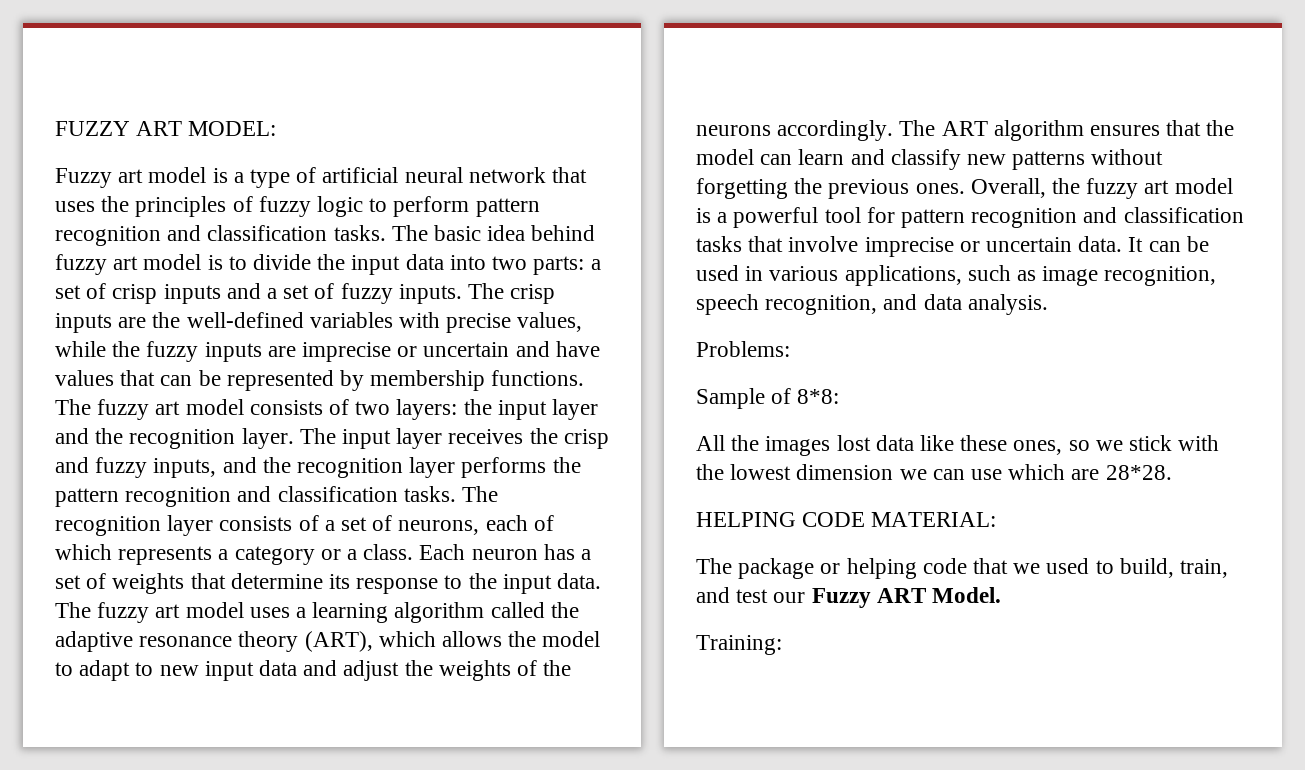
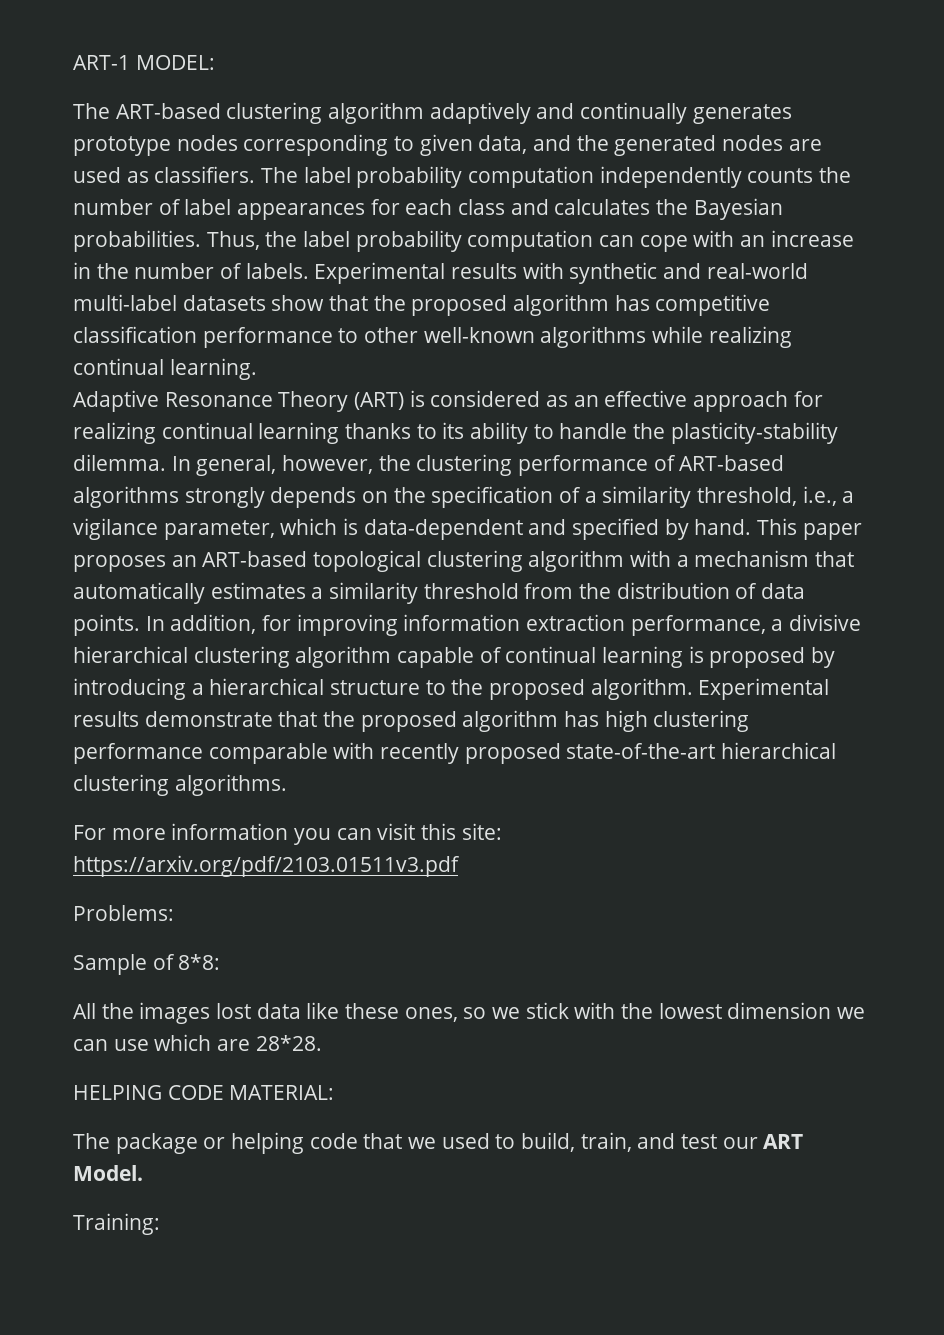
- FUZZY ART MODEL:
+ ART-1 MODEL:
- Fuzzy art model is a type of artificial neural network that uses the principles of fuzzy logic to perform pattern recognition and classification tasks. The basic idea behind fuzzy art model is to divide the input data into two parts: a set of crisp inputs and a set of fuzzy inputs. The crisp inputs are the well-defined variables with precise values, while the fuzzy inputs are imprecise or uncertain and have values that can be represented by membership functions. The fuzzy art model consists of two layers: the input layer and the recognition layer. The input layer receives the crisp and fuzzy inputs, and the recognition layer performs the pattern recognition and classification tasks. The recognition layer consists of a set of neurons, each of which represents a category or a class. Each neuron has a set of weights that determine its response to the input data. The fuzzy art model uses a learning algorithm called the adaptive resonance theory (ART), which allows the model to adapt to new input data and adjust the weights of the neurons accordingly. The ART algorithm ensures that the model can learn and classify new patterns without forgetting the previous ones. Overall, the fuzzy art model is a powerful tool for pattern recognition and classification tasks that involve imprecise or uncertain data. It can be used in various applications, such as image recognition, speech recognition, and data analysis.
+ The ART-based clustering algorithm adaptively and continually generates prototype nodes corresponding to given data, and the generated nodes are used as classifiers. The label probability computation independently counts the number of label appearances for each class and calculates the Bayesian probabilities. Thus, the label probability computation can cope with an increase in the number of labels. Experimental results with synthetic and real-world multi-label datasets show that the proposed algorithm has competitive classification performance to other well-known algorithms while realizing continual learning.
+ Adaptive Resonance Theory (ART) is considered as an effective approach for realizing continual learning thanks to its ability to handle the plasticity-stability dilemma. In general, however, the clustering performance of ART-based algorithms strongly depends on the specification of a similarity threshold, i.e., a vigilance parameter, which is data-dependent and specified by hand. This paper proposes an ART-based topological clustering algorithm with a mechanism that automatically estimates a similarity threshold from the distribution of data points. In addition, for improving information extraction performance, a divisive hierarchical clustering algorithm capable of continual learning is proposed by introducing a hierarchical structure to the proposed algorithm. Experimental results demonstrate that the proposed algorithm has high clustering performance comparable with recently proposed state-of-the-art hierarchical clustering algorithms.
+ For more information you can visit this site: https://arxiv.org/pdf/2103.01511v3.pdf
- The package or helping code that we used to build, train, and test our Fuzzy ART Model.
+ The package or helping code that we used to build, train, and test our ART Model.

